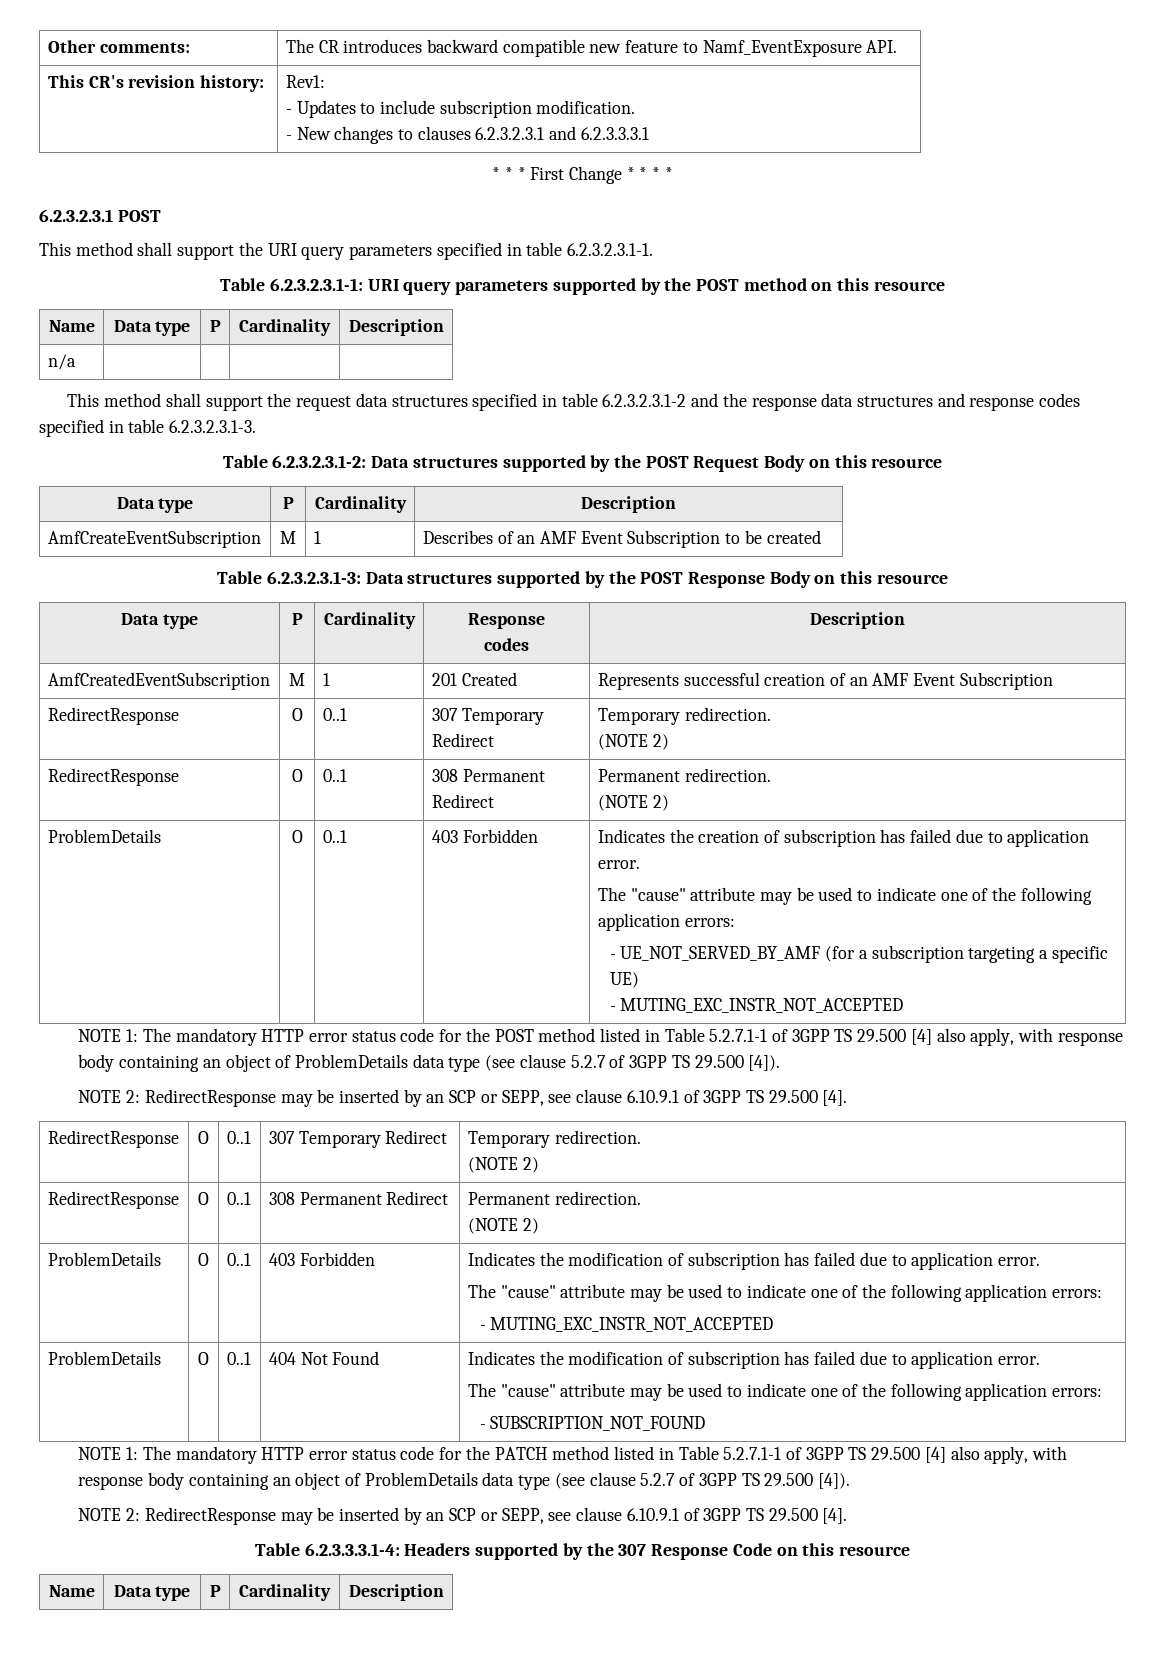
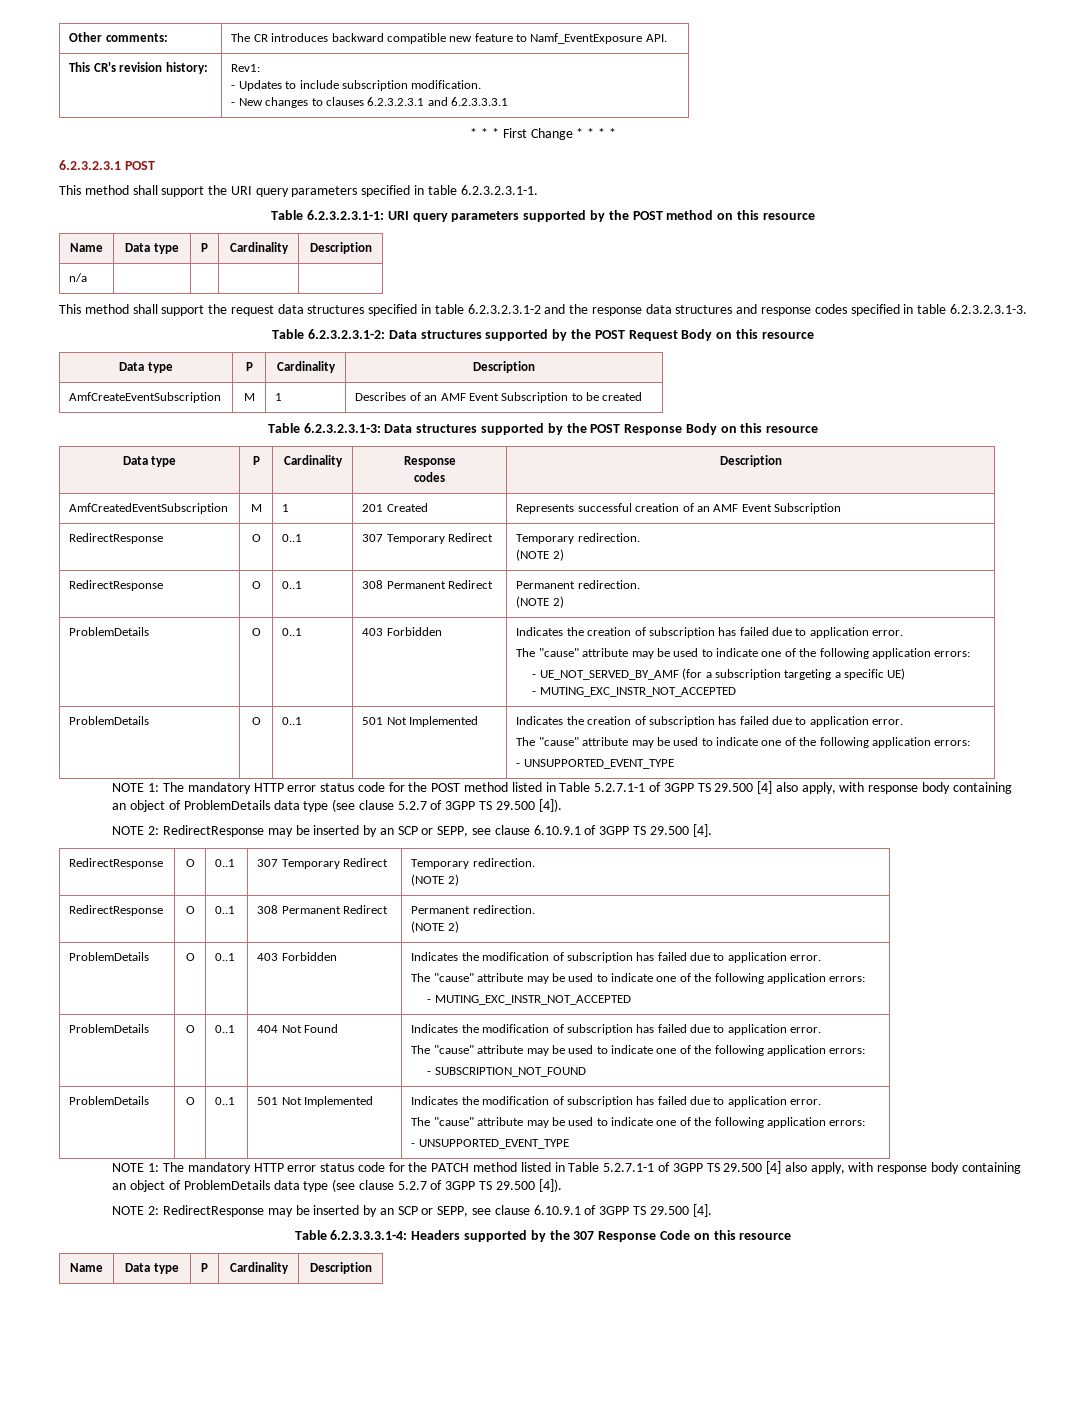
+ ProblemDetails | O | 0..1 | 501 Not Implemented | Indicates the creation of subscription has failed due to application error.
+ The "cause" attribute may be used to indicate one of the following application errors:
+ - UNSUPPORTED_EVENT_TYPE
+ ProblemDetails | O | 0..1 | 501 Not Implemented | Indicates the modification of subscription has failed due to application error.
+ The "cause" attribute may be used to indicate one of the following application errors:
+ - UNSUPPORTED_EVENT_TYPE

